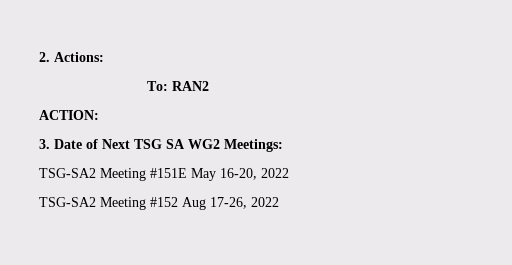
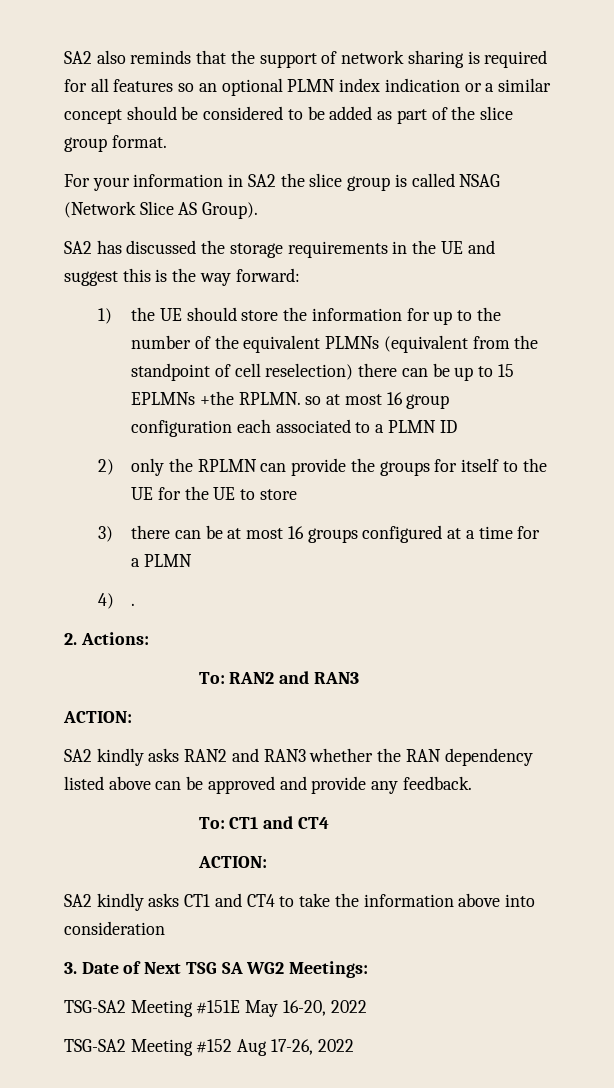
+ SA2 also reminds that the support of network sharing is required for all features so an optional PLMN index indication or a similar concept should be considered to be added as part of the slice group format.
+ For your information in SA2 the slice group is called NSAG (Network Slice AS Group).
+ SA2 has discussed the storage requirements in the UE and suggest this is the way forward:
+ 1) the UE should store the information for up to the number of the equivalent PLMNs (equivalent from the standpoint of cell reselection) there can be up to 15 EPLMNs +the RPLMN. so at most 16 group configuration each associated to a PLMN ID
+ 2) only the RPLMN can provide the groups for itself to the UE for the UE to store
+ 3) there can be at most 16 groups configured at a time for a PLMN
+ 4) .
- To: RAN2
+ To: RAN2 and RAN3
  ACTION:
+ SA2 kindly asks RAN2 and RAN3 whether the RAN dependency listed above can be approved and provide any feedback.
+ To: CT1 and CT4
+ ACTION:
+ SA2 kindly asks CT1 and CT4 to take the information above into consideration

